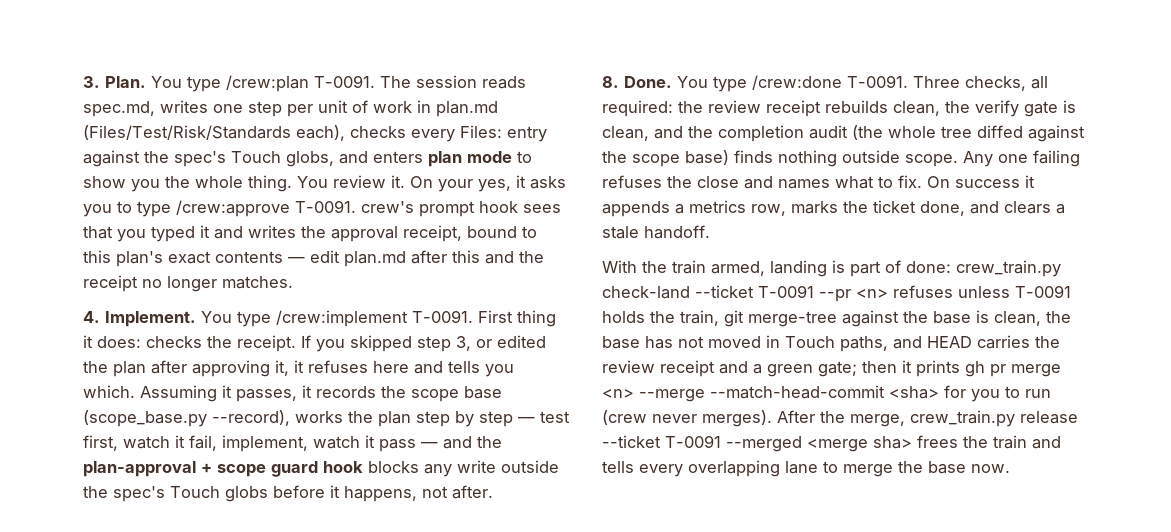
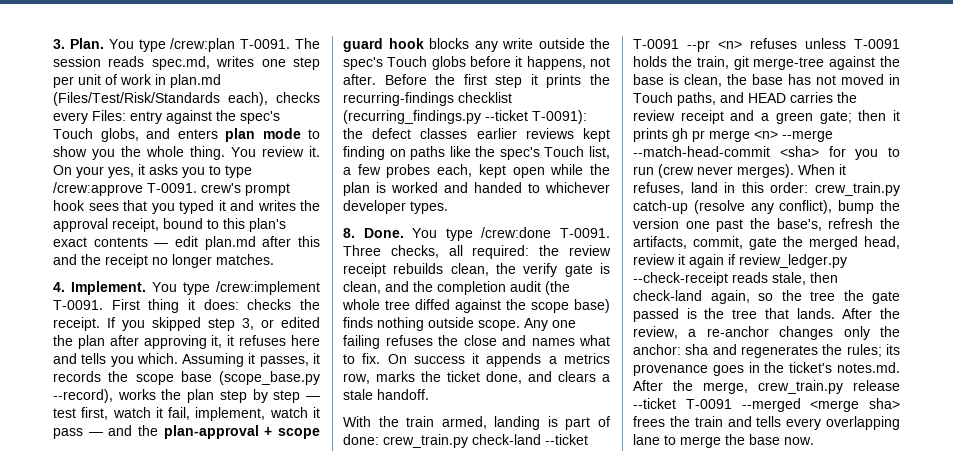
+ Before the first step it prints the recurring-findings checklist (recurring_findings.py --ticket T-0091): the defect classes earlier reviews kept finding on paths like the spec's Touch list, a few probes each, kept open while the plan is worked and handed to whichever developer types.
- After the merge, crew_train.py release --ticket T-0091 --merged <merge sha> frees the train and tells every overlapping lane to merge the base now.
+ When it refuses, land in this order: crew_train.py catch-up (resolve any conflict), bump the version one past the base's, refresh the artifacts, commit, gate the merged head, review it again if review_ledger.py --check-receipt reads stale, then check-land again, so the tree the gate passed is the tree that lands. After the review, a re-anchor changes only the anchor: sha and regenerates the rules; its provenance goes in the ticket's notes.md. After the merge, crew_train.py release --ticket T-0091 --merged <merge sha> frees the train and tells every overlapping lane to merge the base now.

